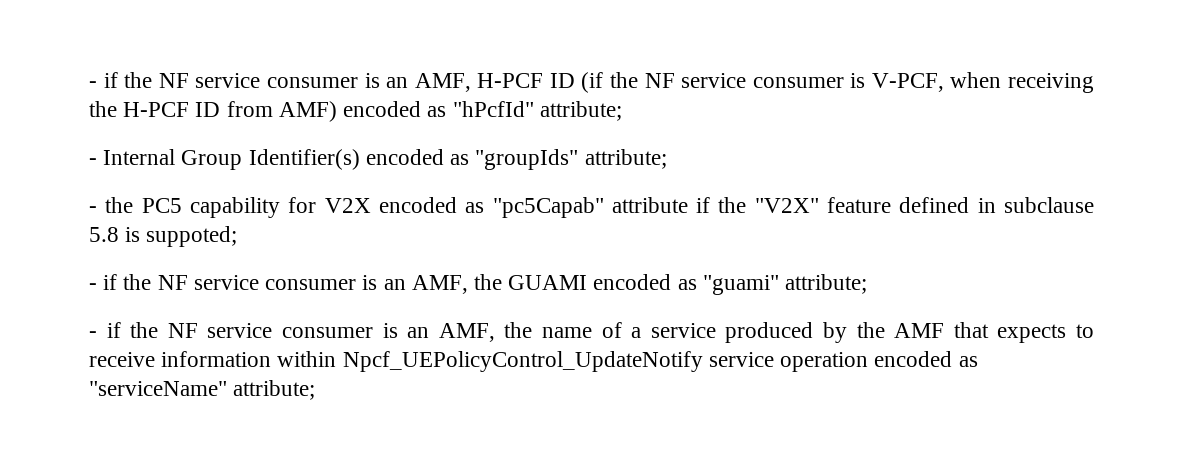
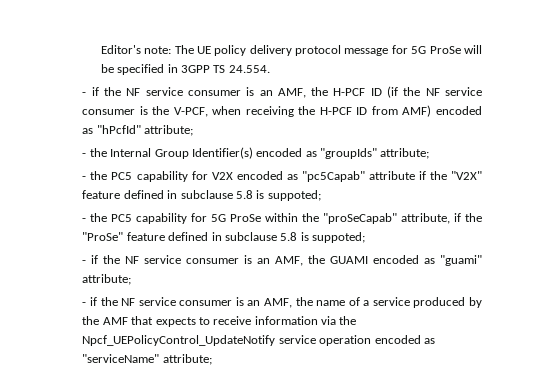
- - if the NF service consumer is an AMF, H-PCF ID (if the NF service consumer is V-PCF, when receiving the H-PCF ID from AMF) encoded as "hPcfId" attribute;
+ Editor's note: The UE policy delivery protocol message for 5G ProSe will be specified in 3GPP TS 24.554.
+ - if the NF service consumer is an AMF, the H-PCF ID (if the NF service consumer is the V-PCF, when receiving the H-PCF ID from AMF) encoded as "hPcfId" attribute;
- - Internal Group Identifier(s) encoded as "groupIds" attribute;
+ - the Internal Group Identifier(s) encoded as "groupIds" attribute;
+ - the PC5 capability for 5G ProSe within the "proSeCapab" attribute, if the "ProSe" feature defined in subclause 5.8 is suppoted;
- - if the NF service consumer is an AMF, the name of a service produced by the AMF that expects to receive information within Npcf_UEPolicyControl_UpdateNotify service operation encoded as "serviceName" attribute;
+ - if the NF service consumer is an AMF, the name of a service produced by the AMF that expects to receive information via the Npcf_UEPolicyControl_UpdateNotify service operation encoded as "serviceName" attribute;

